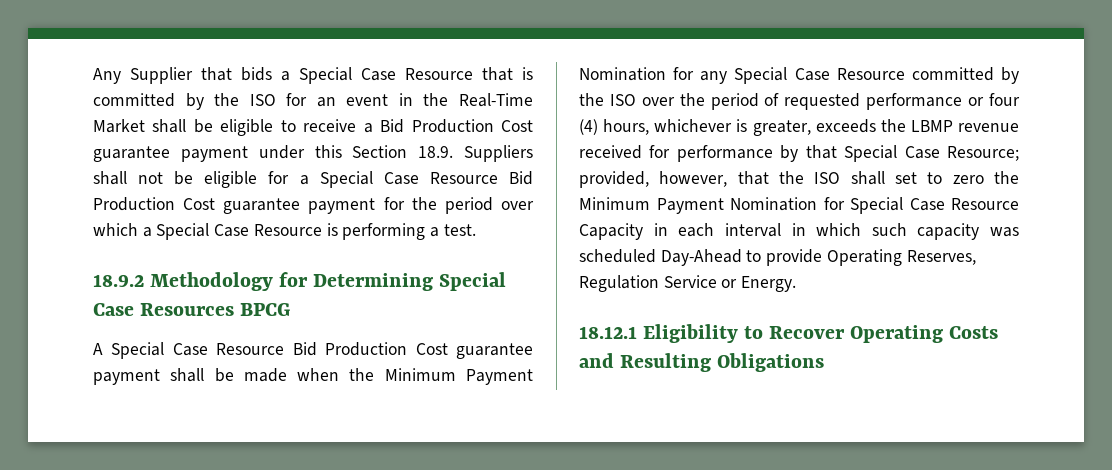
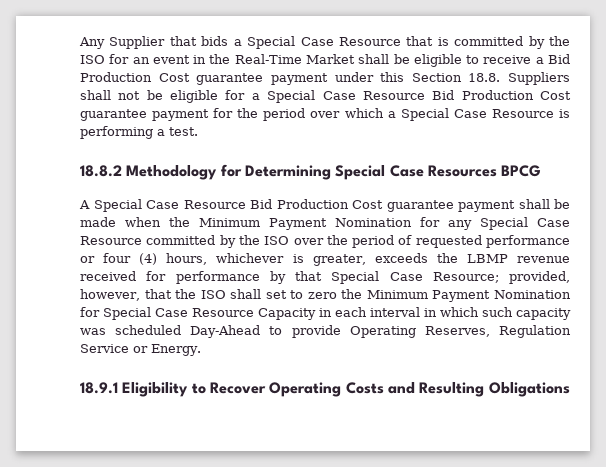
- Any Supplier that bids a Special Case Resource that is committed by the ISO for an event in the Real-Time Market shall be eligible to receive a Bid Production Cost guarantee payment under this Section 18.9. Suppliers shall not be eligible for a Special Case Resource Bid Production Cost guarantee payment for the period over which a Special Case Resource is performing a test.
+ Any Supplier that bids a Special Case Resource that is committed by the ISO for an event in the Real-Time Market shall be eligible to receive a Bid Production Cost guarantee payment under this Section 18.8. Suppliers shall not be eligible for a Special Case Resource Bid Production Cost guarantee payment for the period over which a Special Case Resource is performing a test.
- 18.9.2 Methodology for Determining Special Case Resources BPCG
+ 18.8.2 Methodology for Determining Special Case Resources BPCG
- 18.12.1 Eligibility to Recover Operating Costs and Resulting Obligations
+ 18.9.1 Eligibility to Recover Operating Costs and Resulting Obligations

